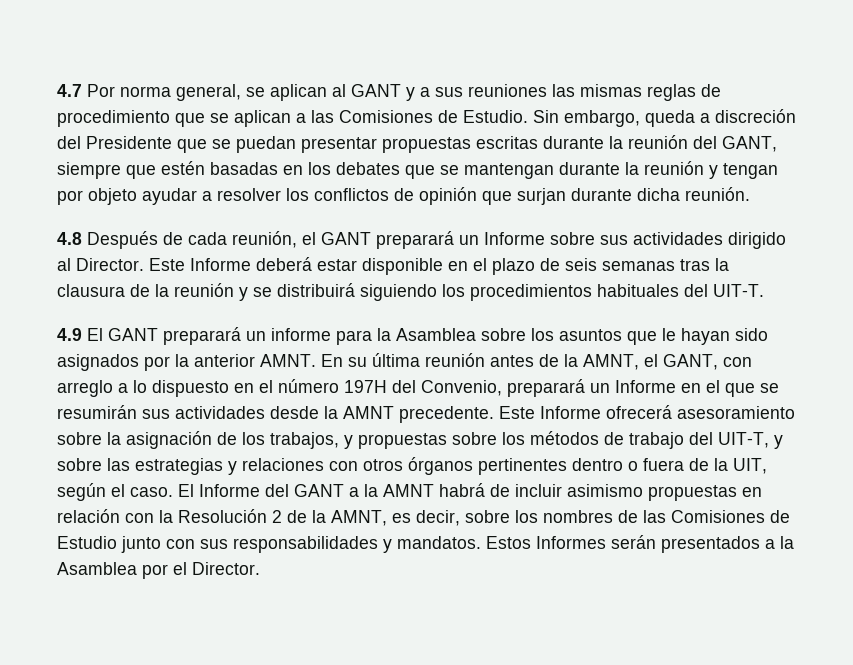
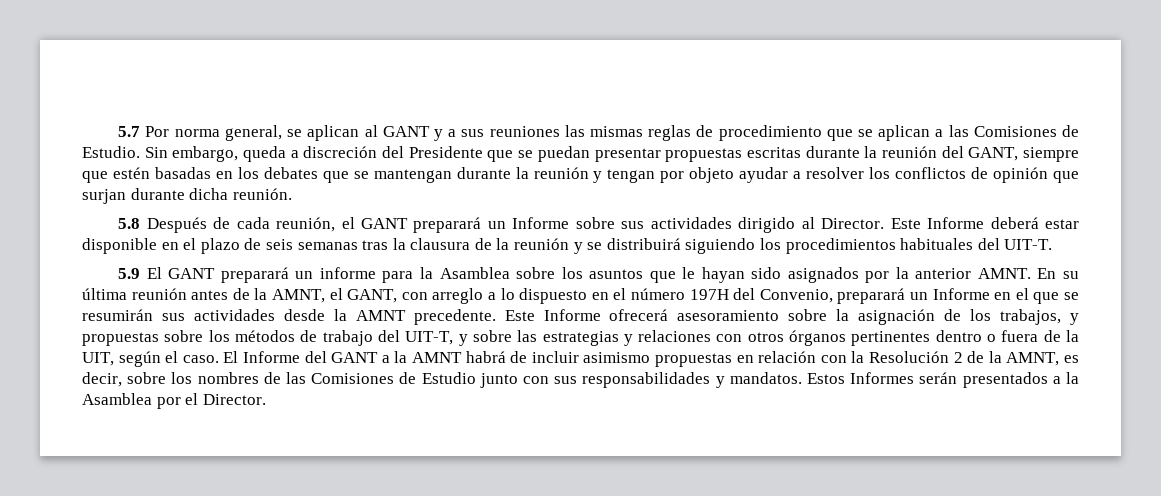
- 4.7 Por norma general, se aplican al GANT y a sus reuniones las mismas reglas de procedimiento que se aplican a las Comisiones de Estudio.
+ 5.7 Por norma general, se aplican al GANT y a sus reuniones las mismas reglas de procedimiento que se aplican a las Comisiones de Estudio.
- 4.8 Después de cada reunión, el GANT preparará un Informe sobre sus actividades dirigido al Director.
+ 5.8 Después de cada reunión, el GANT preparará un Informe sobre sus actividades dirigido al Director.
- 4.9 El GANT preparará un informe para la Asamblea sobre los asuntos que le hayan sido asignados por la anterior AMNT.
+ 5.9 El GANT preparará un informe para la Asamblea sobre los asuntos que le hayan sido asignados por la anterior AMNT.

